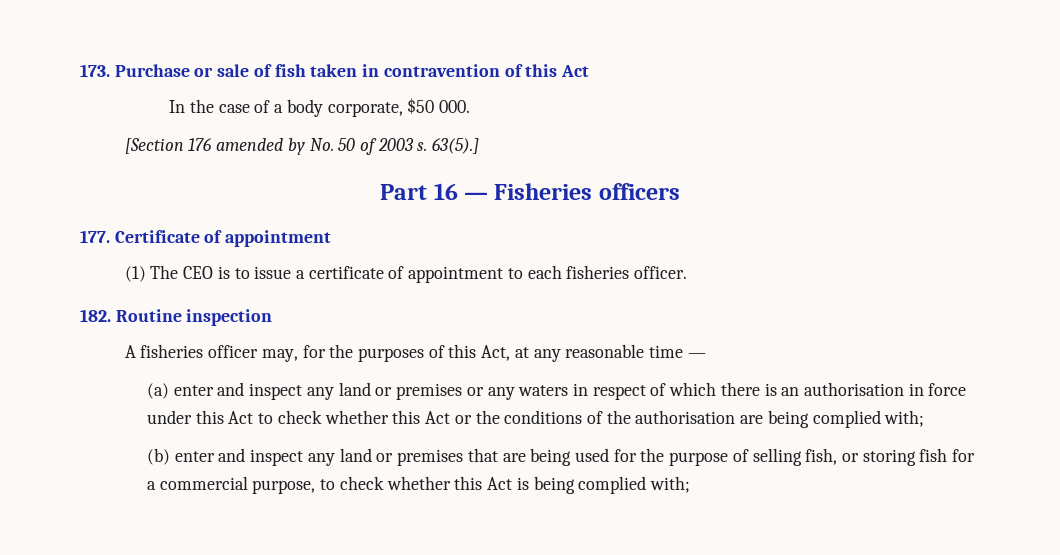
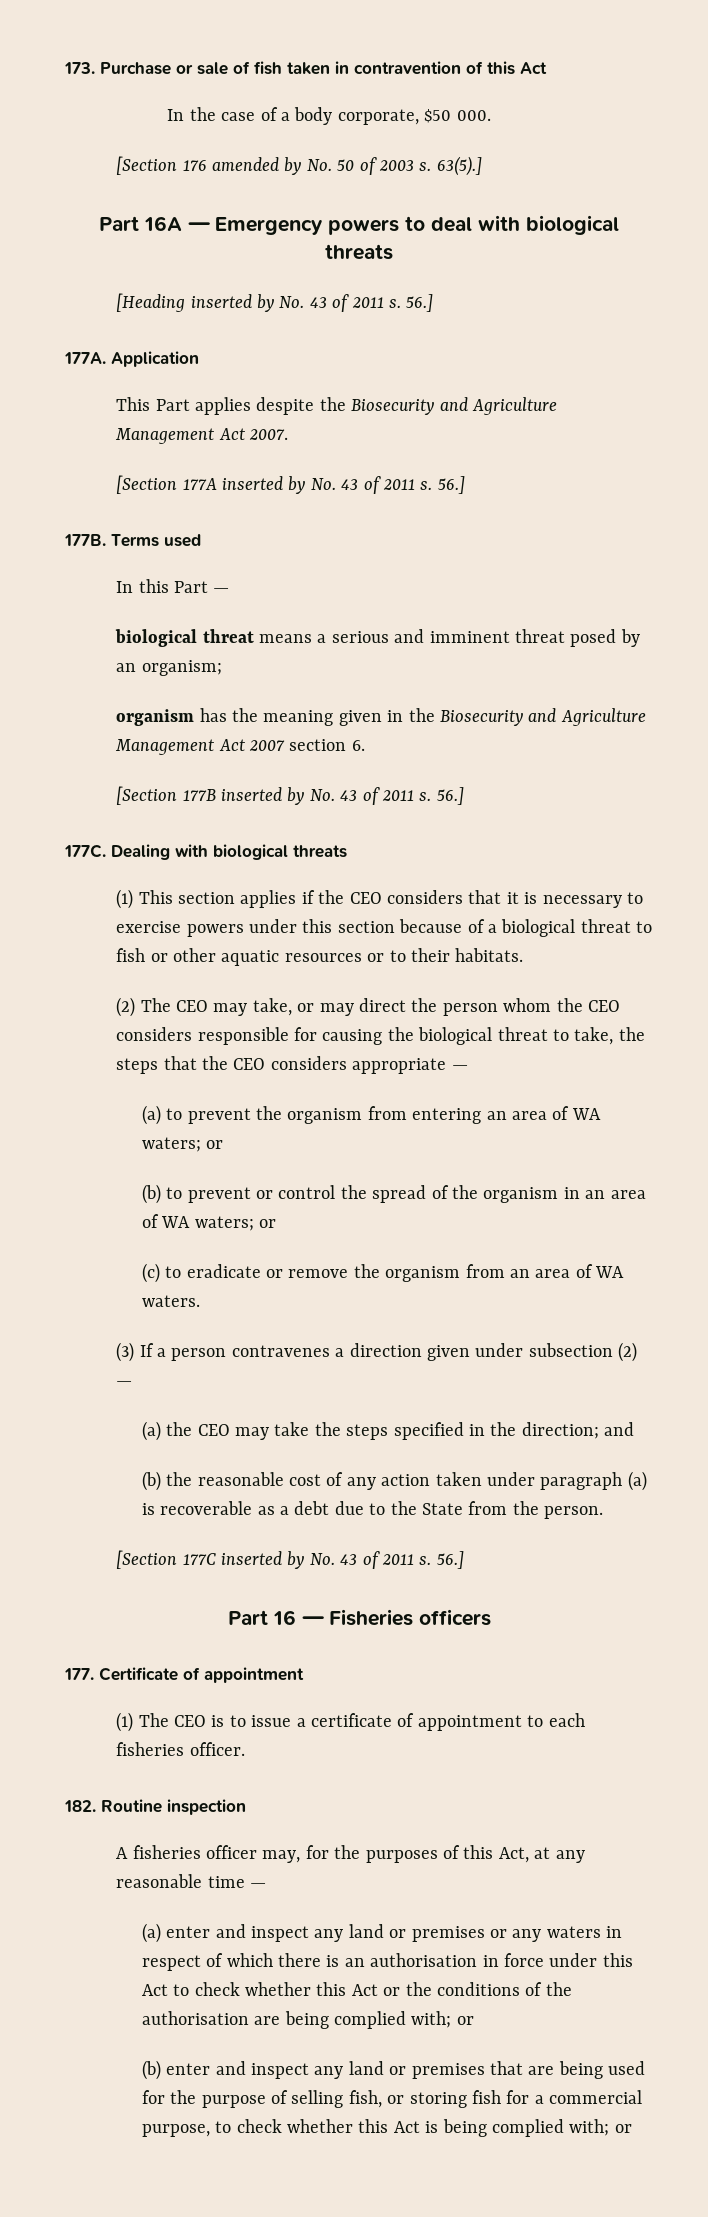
+ Part 16A — Emergency powers to deal with biological threats
+ [Heading inserted by No. 43 of 2011 s. 56.]
+ 177A. Application
+ This Part applies despite the Biosecurity and Agriculture Management Act 2007.
+ [Section 177A inserted by No. 43 of 2011 s. 56.]
+ 177B. Terms used
+ In this Part —
+ biological threat means a serious and imminent threat posed by an organism;
+ organism has the meaning given in the Biosecurity and Agriculture Management Act 2007 section 6.
+ [Section 177B inserted by No. 43 of 2011 s. 56.]
+ 177C. Dealing with biological threats
+ (1) This section applies if the CEO considers that it is necessary to exercise powers under this section because of a biological threat to fish or other aquatic resources or to their habitats.
+ (2) The CEO may take, or may direct the person whom the CEO considers responsible for causing the biological threat to take, the steps that the CEO considers appropriate —
+ (a) to prevent the organism from entering an area of WA waters; or
+ (b) to prevent or control the spread of the organism in an area of WA waters; or
+ (c) to eradicate or remove the organism from an area of WA waters.
+ (3) If a person contravenes a direction given under subsection (2) —
+ (a) the CEO may take the steps specified in the direction; and
+ (b) the reasonable cost of any action taken under paragraph (a) is recoverable as a debt due to the State from the person.
+ [Section 177C inserted by No. 43 of 2011 s. 56.]
- (a) enter and inspect any land or premises or any waters in respect of which there is an authorisation in force under this Act to check whether this Act or the conditions of the authorisation are being complied with;
+ (a) enter and inspect any land or premises or any waters in respect of which there is an authorisation in force under this Act to check whether this Act or the conditions of the authorisation are being complied with; or
- (b) enter and inspect any land or premises that are being used for the purpose of selling fish, or storing fish for a commercial purpose, to check whether this Act is being complied with;
+ (b) enter and inspect any land or premises that are being used for the purpose of selling fish, or storing fish for a commercial purpose, to check whether this Act is being complied with; or

